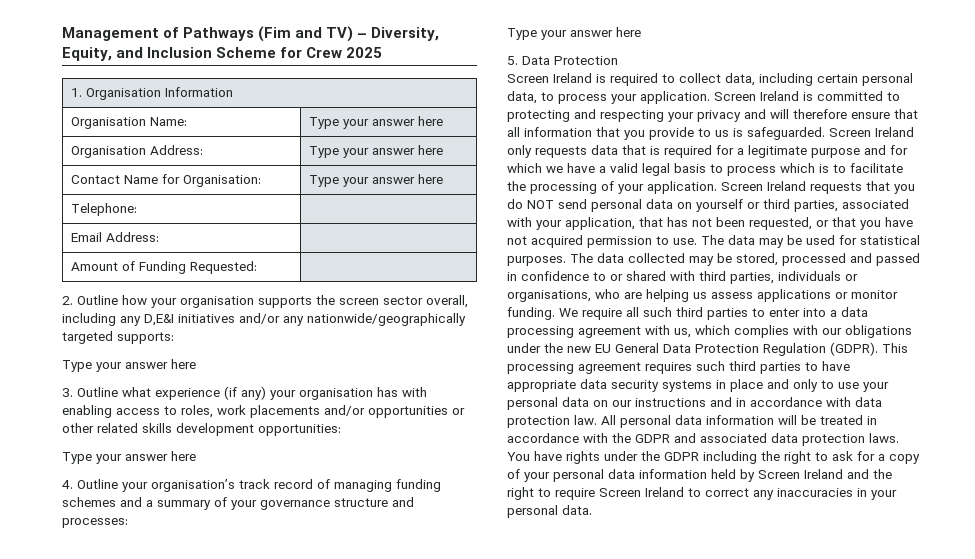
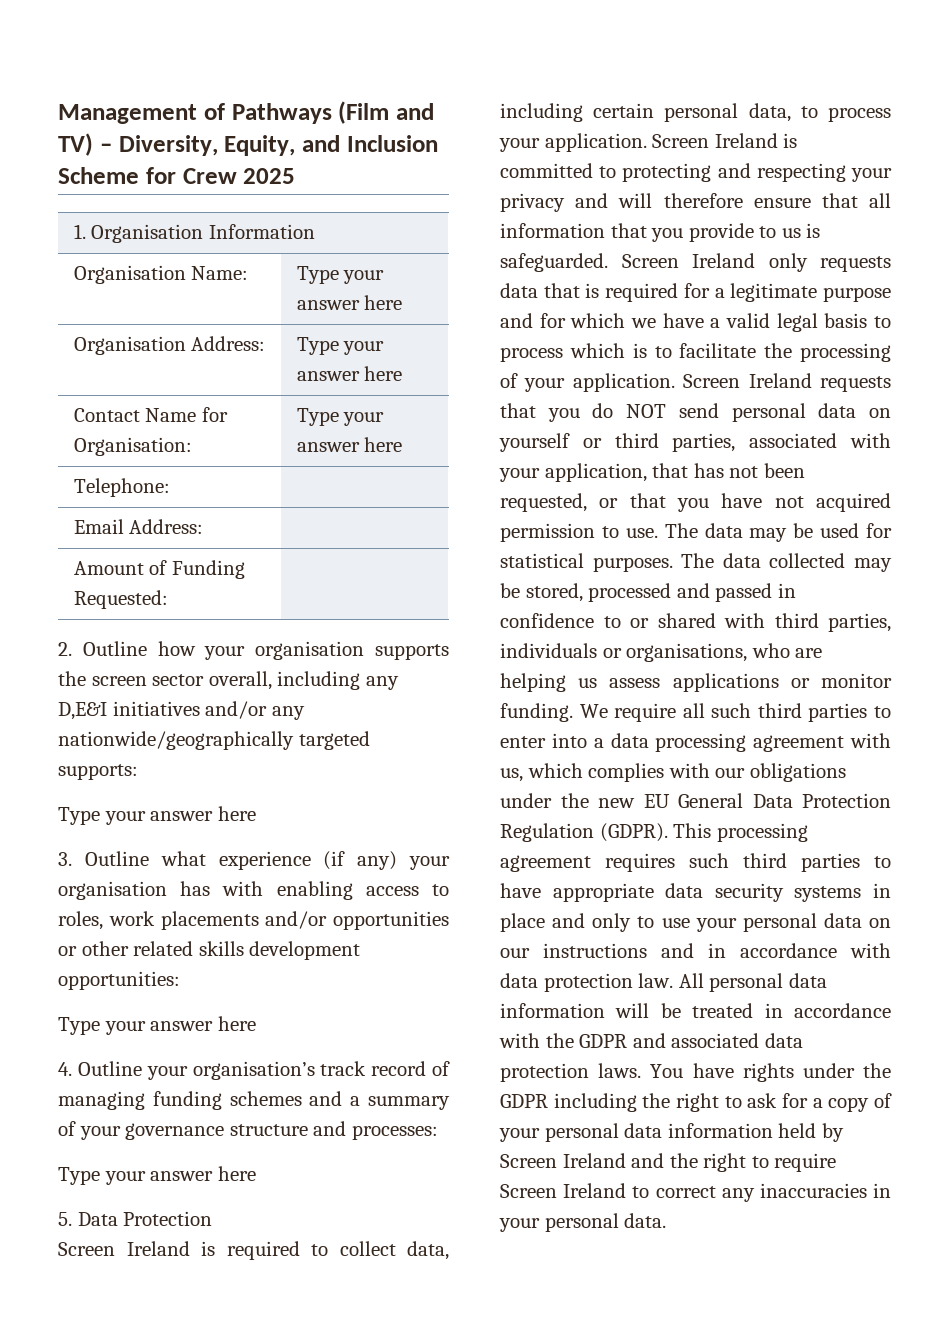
- Management of Pathways (Fim and TV) – Diversity, Equity, and Inclusion Scheme for Crew 2025
+ Management of Pathways (Film and TV) – Diversity, Equity, and Inclusion Scheme for Crew 2025

